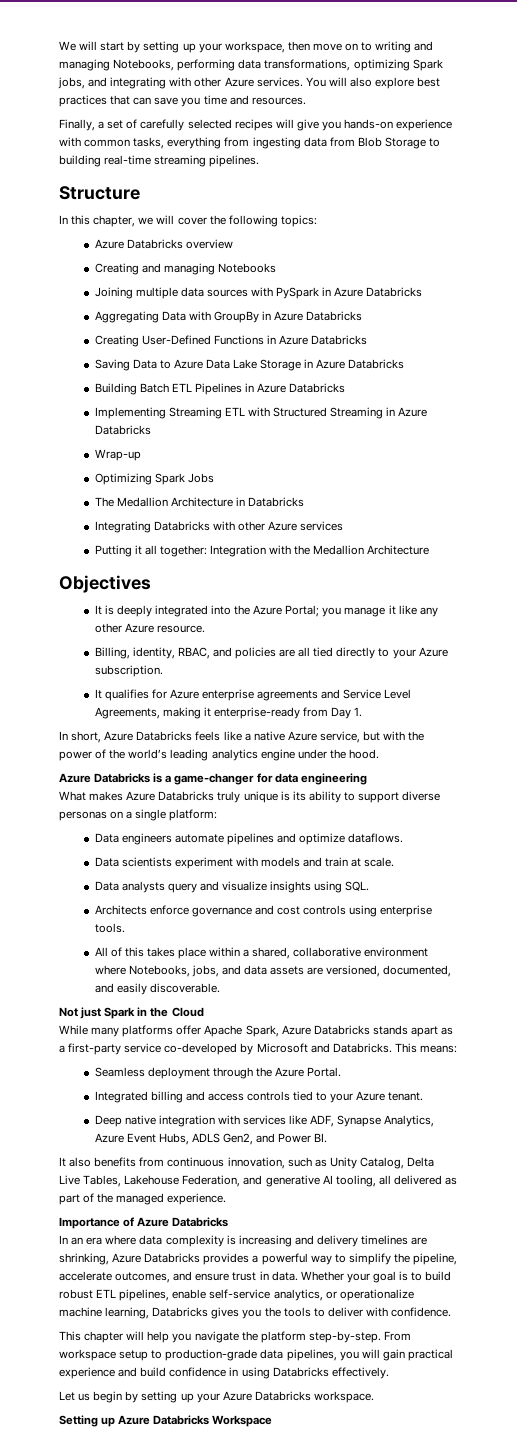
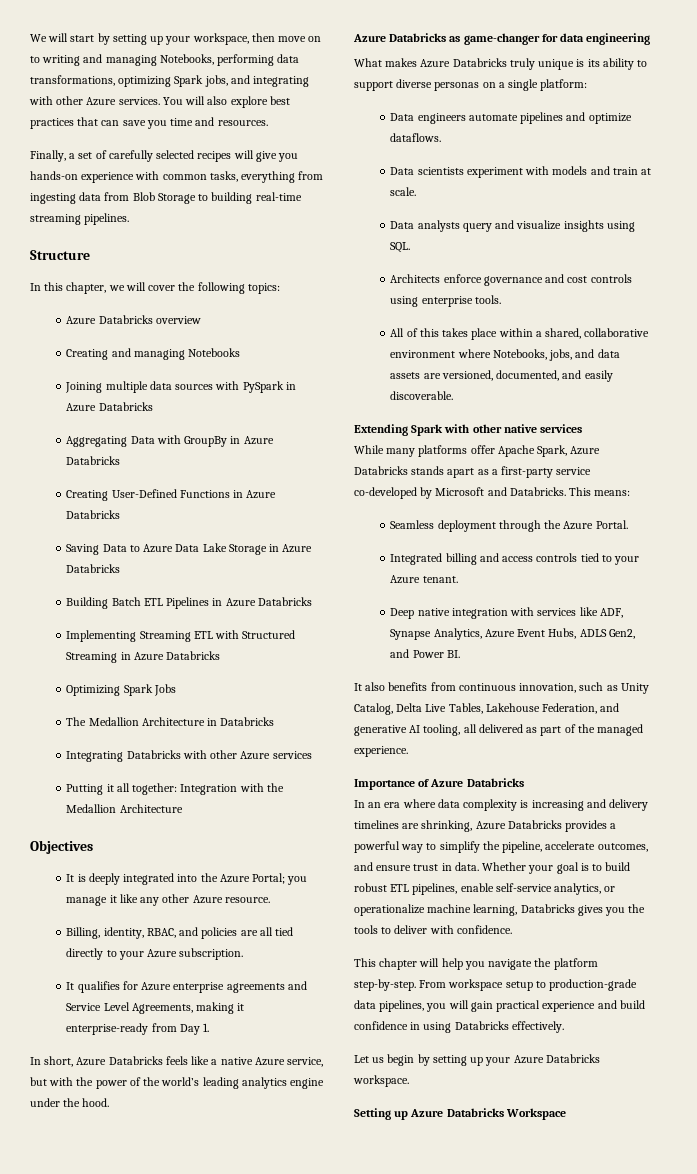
- Wrap-up
- Azure Databricks is a game-changer for data engineering
+ Azure Databricks as game-changer for data engineering
- Not just Spark in the Cloud
+ Extending Spark with other native services

